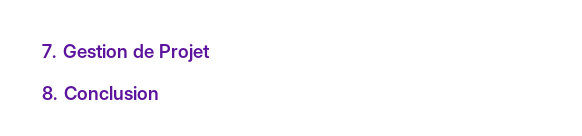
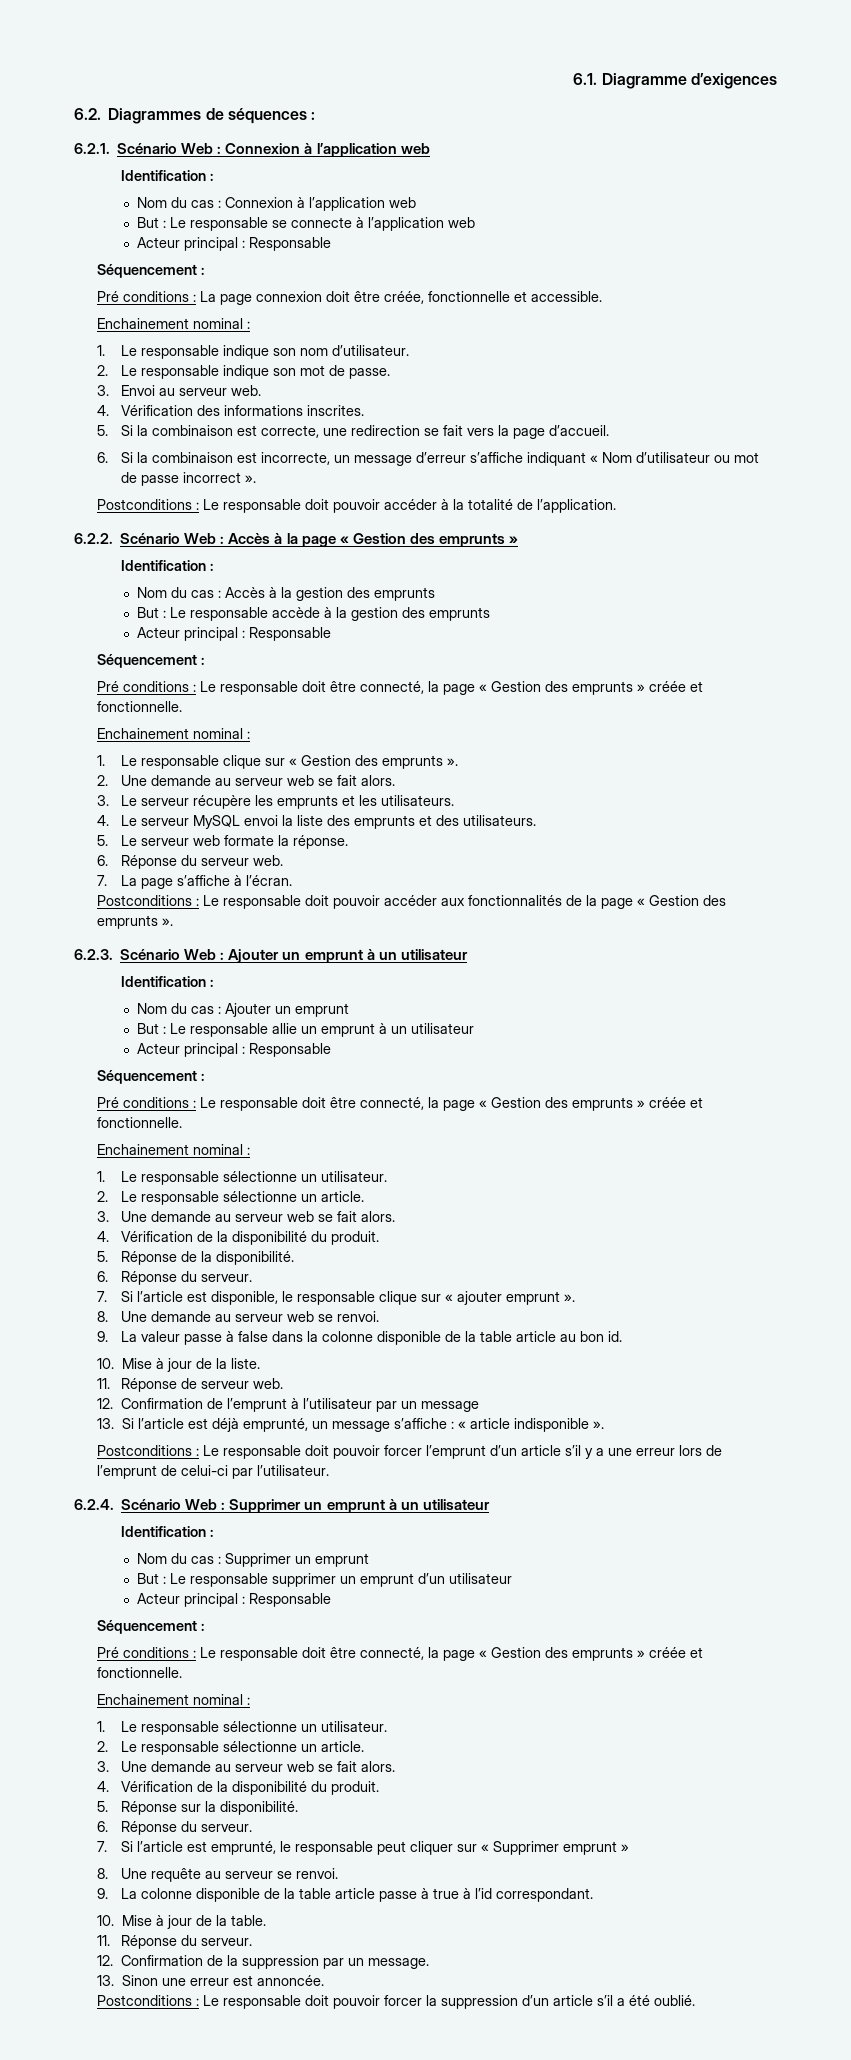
- 7. Gestion de Projet
- 8. Conclusion
+ 6.1. Diagramme d’exigences
+ 6.2. Diagrammes de séquences :
+ 6.2.1. Scénario Web : Connexion à l’application web
+ Identification :
+ Nom du cas : Connexion à l’application web
+ But : Le responsable se connecte à l’application web
+ Acteur principal : Responsable
+ Séquencement :
+ Pré conditions : La page connexion doit être créée, fonctionnelle et accessible.
+ Enchainement nominal :
+ 1. Le responsable indique son nom d’utilisateur.
+ 2. Le responsable indique son mot de passe.
+ 3. Envoi au serveur web.
+ 4. Vérification des informations inscrites.
+ 5. Si la combinaison est correcte, une redirection se fait vers la page d’accueil.
+ 6. Si la combinaison est incorrecte, un message d’erreur s’affiche indiquant « Nom d’utilisateur ou mot de passe incorrect ».
+ Postconditions : Le responsable doit pouvoir accéder à la totalité de l’application.
+ 6.2.2. Scénario Web : Accès à la page « Gestion des emprunts »
+ Identification :
+ Nom du cas : Accès à la gestion des emprunts
+ But : Le responsable accède à la gestion des emprunts
+ Acteur principal : Responsable
+ Séquencement :
+ Pré conditions : Le responsable doit être connecté, la page « Gestion des emprunts » créée et fonctionnelle.
+ Enchainement nominal :
+ 1. Le responsable clique sur « Gestion des emprunts ».
+ 2. Une demande au serveur web se fait alors.
+ 3. Le serveur récupère les emprunts et les utilisateurs.
+ 4. Le serveur MySQL envoi la liste des emprunts et des utilisateurs.
+ 5. Le serveur web formate la réponse.
+ 6. Réponse du serveur web.
+ 7. La page s’affiche à l’écran.
+ Postconditions : Le responsable doit pouvoir accéder aux fonctionnalités de la page « Gestion des emprunts ».
+ 6.2.3. Scénario Web : Ajouter un emprunt à un utilisateur
+ Identification :
+ Nom du cas : Ajouter un emprunt
+ But : Le responsable allie un emprunt à un utilisateur
+ Acteur principal : Responsable
+ Séquencement :
+ Pré conditions : Le responsable doit être connecté, la page « Gestion des emprunts » créée et fonctionnelle.
+ Enchainement nominal :
+ 1. Le responsable sélectionne un utilisateur.
+ 2. Le responsable sélectionne un article.
+ 3. Une demande au serveur web se fait alors.
+ 4. Vérification de la disponibilité du produit.
+ 5. Réponse de la disponibilité.
+ 6. Réponse du serveur.
+ 7. Si l’article est disponible, le responsable clique sur « ajouter emprunt ».
+ 8. Une demande au serveur web se renvoi.
+ 9. La valeur passe à false dans la colonne disponible de la table article au bon id.
+ 10. Mise à jour de la liste.
+ 11. Réponse de serveur web.
+ 12. Confirmation de l’emprunt à l’utilisateur par un message
+ 13. Si l’article est déjà emprunté, un message s’affiche : « article indisponible ».
+ Postconditions : Le responsable doit pouvoir forcer l’emprunt d’un article s’il y a une erreur lors de l’emprunt de celui-ci par l’utilisateur.
+ 6.2.4. Scénario Web : Supprimer un emprunt à un utilisateur
+ Identification :
+ Nom du cas : Supprimer un emprunt
+ But : Le responsable supprimer un emprunt d’un utilisateur
+ Acteur principal : Responsable
+ Séquencement :
+ Pré conditions : Le responsable doit être connecté, la page « Gestion des emprunts » créée et fonctionnelle.
+ Enchainement nominal :
+ 1. Le responsable sélectionne un utilisateur.
+ 2. Le responsable sélectionne un article.
+ 3. Une demande au serveur web se fait alors.
+ 4. Vérification de la disponibilité du produit.
+ 5. Réponse sur la disponibilité.
+ 6. Réponse du serveur.
+ 7. Si l’article est emprunté, le responsable peut cliquer sur « Supprimer emprunt »
+ 8. Une requête au serveur se renvoi.
+ 9. La colonne disponible de la table article passe à true à l’id correspondant.
+ 10. Mise à jour de la table.
+ 11. Réponse du serveur.
+ 12. Confirmation de la suppression par un message.
+ 13. Sinon une erreur est annoncée.
+ Postconditions : Le responsable doit pouvoir forcer la suppression d’un article s’il a été oublié.

